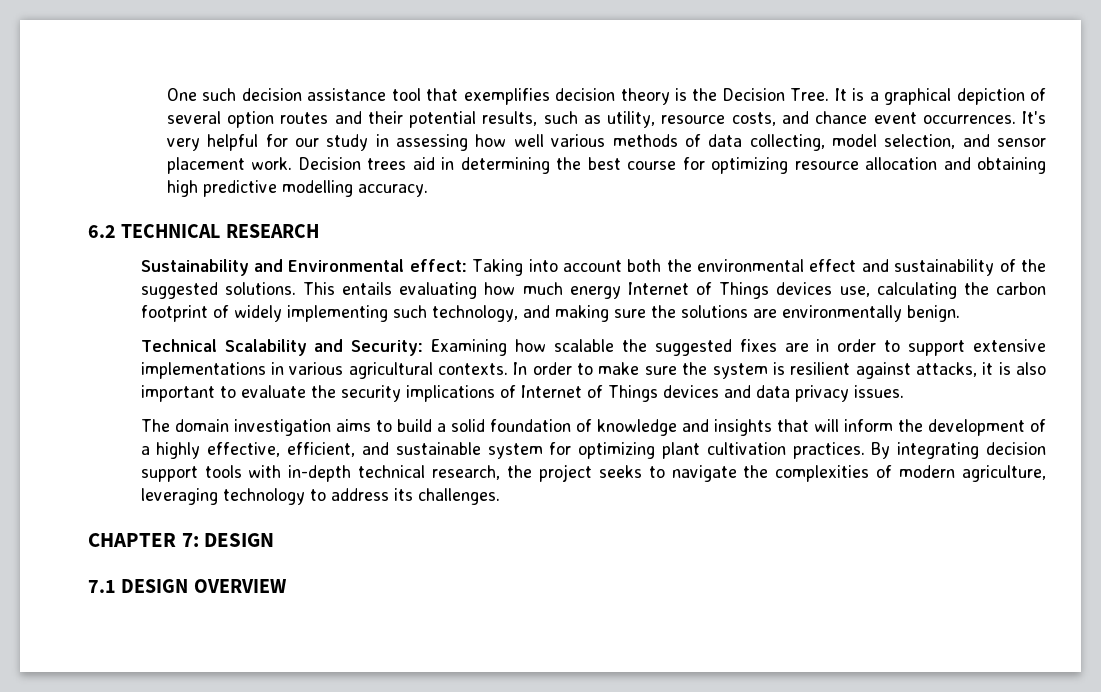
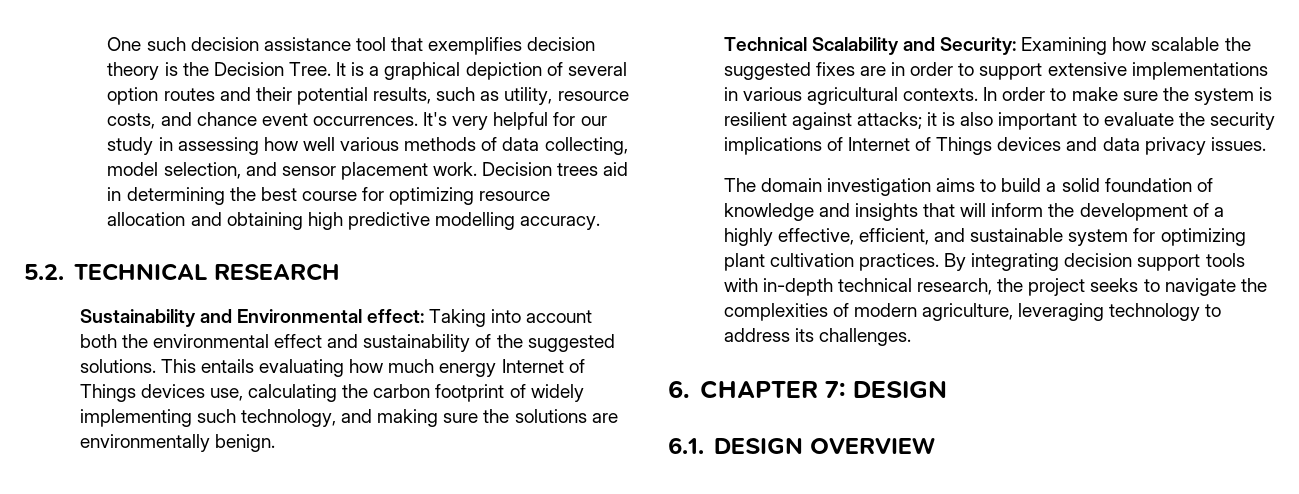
- 6.2 TECHNICAL RESEARCH
+ 5.2. TECHNICAL RESEARCH
- In order to make sure the system is resilient against attacks, it is also important to evaluate the security implications of Internet of Things devices and data privacy issues.
+ In order to make sure the system is resilient against attacks; it is also important to evaluate the security implications of Internet of Things devices and data privacy issues.
- CHAPTER 7: DESIGN
+ 6. CHAPTER 7: DESIGN
- 7.1 DESIGN OVERVIEW
+ 6.1. DESIGN OVERVIEW

